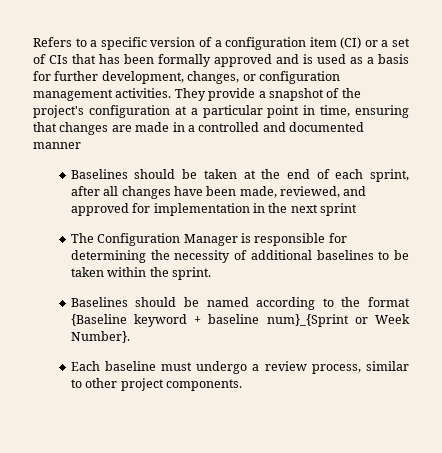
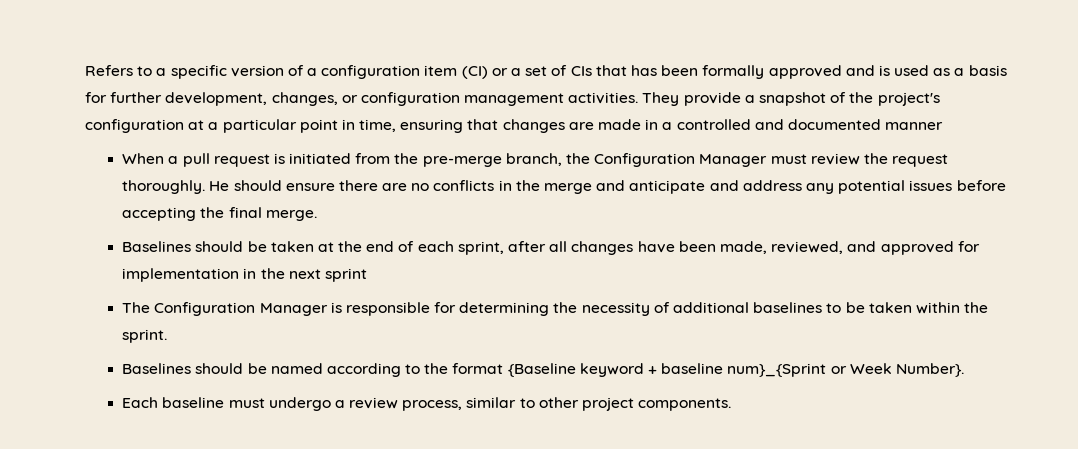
+ When a pull request is initiated from the pre-merge branch, the Configuration Manager must review the request thoroughly. He should ensure there are no conflicts in the merge and anticipate and address any potential issues before accepting the final merge.

